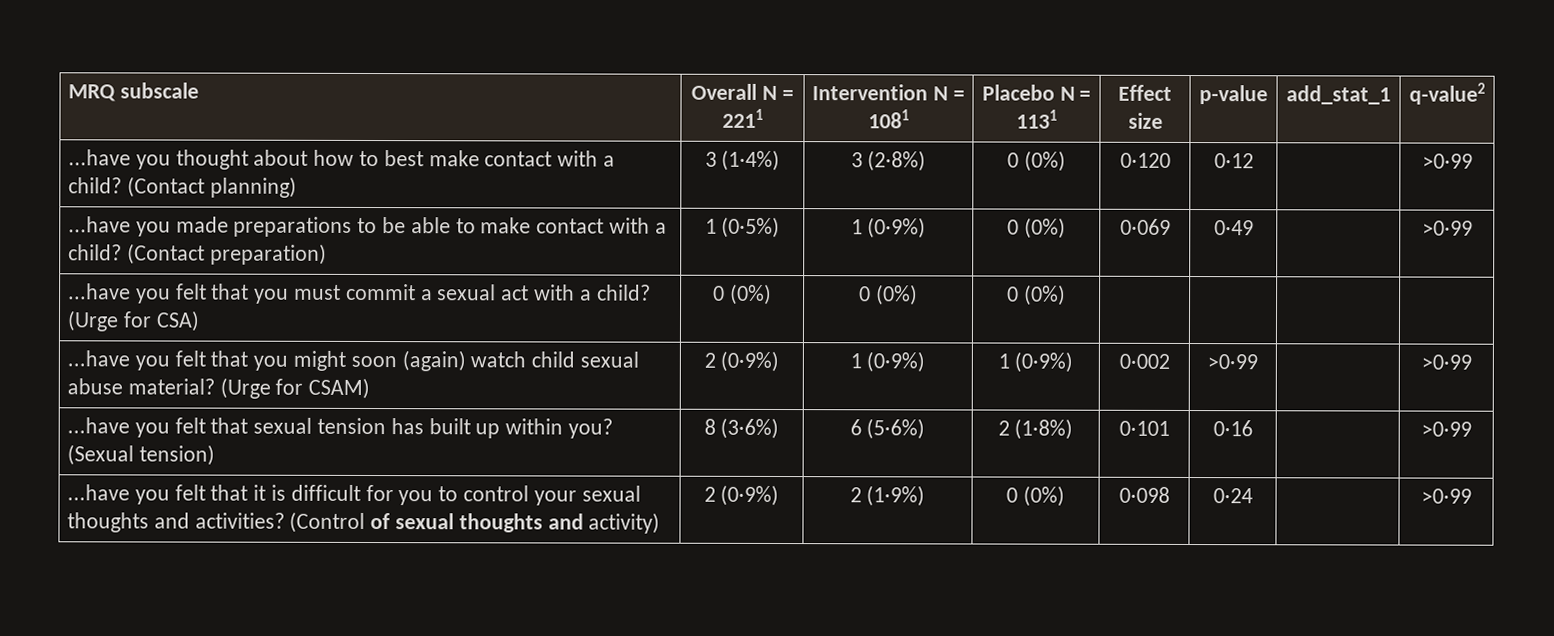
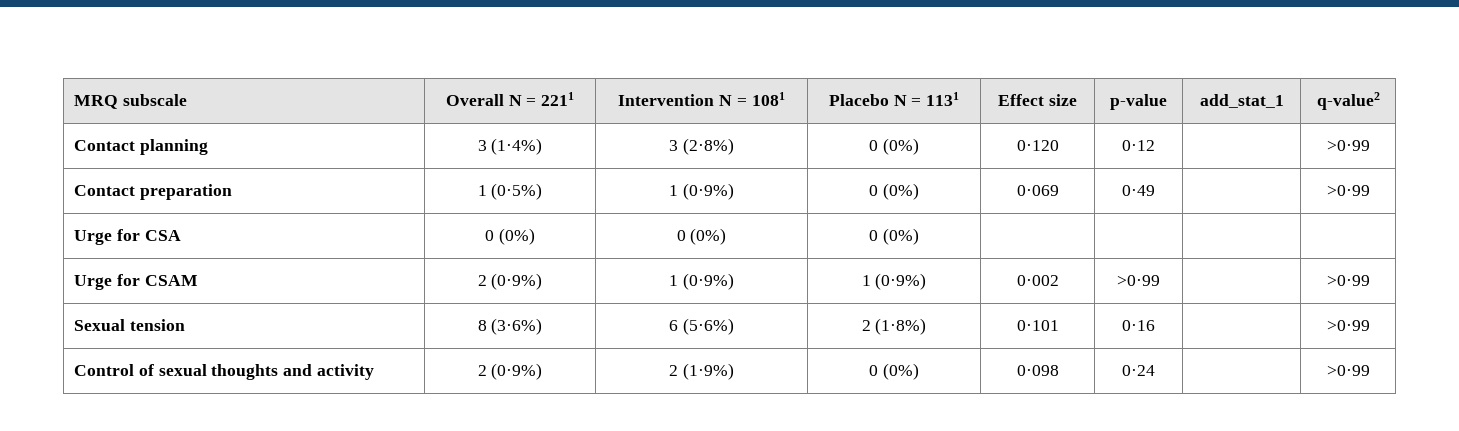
- ...have you thought about how to best make contact with a child? (Contact planning) | 3 (1·4%) | 3 (2·8%) | 0 (0%) | 0·120 | 0·12 | | >0·99
+ Contact planning | 3 (1·4%) | 3 (2·8%) | 0 (0%) | 0·120 | 0·12 | | >0·99
- ...have you made preparations to be able to make contact with a child? (Contact preparation) | 1 (0·5%) | 1 (0·9%) | 0 (0%) | 0·069 | 0·49 | | >0·99
+ Contact preparation | 1 (0·5%) | 1 (0·9%) | 0 (0%) | 0·069 | 0·49 | | >0·99
- ...have you felt that you must commit a sexual act with a child? (Urge for CSA) | 0 (0%) | 0 (0%) | 0 (0%) | | | |
+ Urge for CSA | 0 (0%) | 0 (0%) | 0 (0%) | | | |
- ...have you felt that you might soon (again) watch child sexual abuse material? (Urge for CSAM) | 2 (0·9%) | 1 (0·9%) | 1 (0·9%) | 0·002 | >0·99 | | >0·99
+ Urge for CSAM | 2 (0·9%) | 1 (0·9%) | 1 (0·9%) | 0·002 | >0·99 | | >0·99
- ...have you felt that sexual tension has built up within you? (Sexual tension) | 8 (3·6%) | 6 (5·6%) | 2 (1·8%) | 0·101 | 0·16 | | >0·99
+ Sexual tension | 8 (3·6%) | 6 (5·6%) | 2 (1·8%) | 0·101 | 0·16 | | >0·99
- ...have you felt that it is difficult for you to control your sexual thoughts and activities? (Control of sexual thoughts and activity) | 2 (0·9%) | 2 (1·9%) | 0 (0%) | 0·098 | 0·24 | | >0·99
+ Control of sexual thoughts and activity | 2 (0·9%) | 2 (1·9%) | 0 (0%) | 0·098 | 0·24 | | >0·99

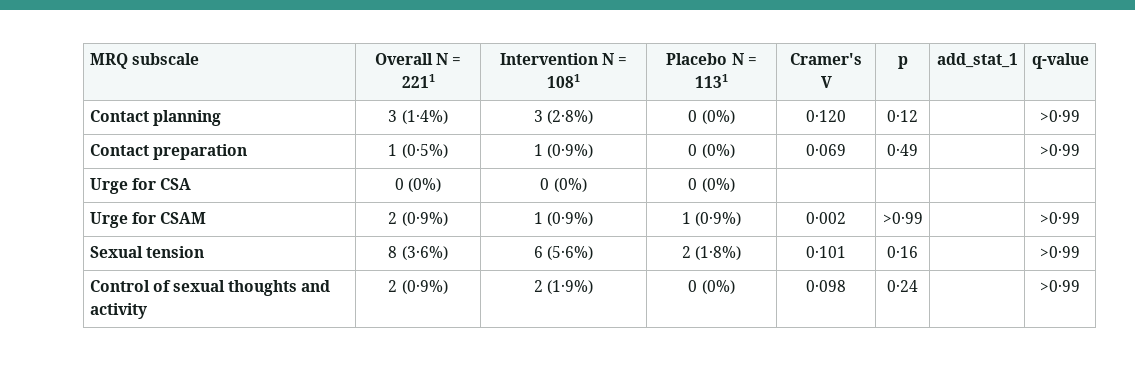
- MRQ subscale | Overall N = 2211 | Intervention N = 1081 | Placebo N = 1131 | Effect size | p-value | add_stat_1 | q-value2
+ MRQ subscale | Overall N = 2211 | Intervention N = 1081 | Placebo N = 1131 | Cramer's V | p | add_stat_1 | q-value

